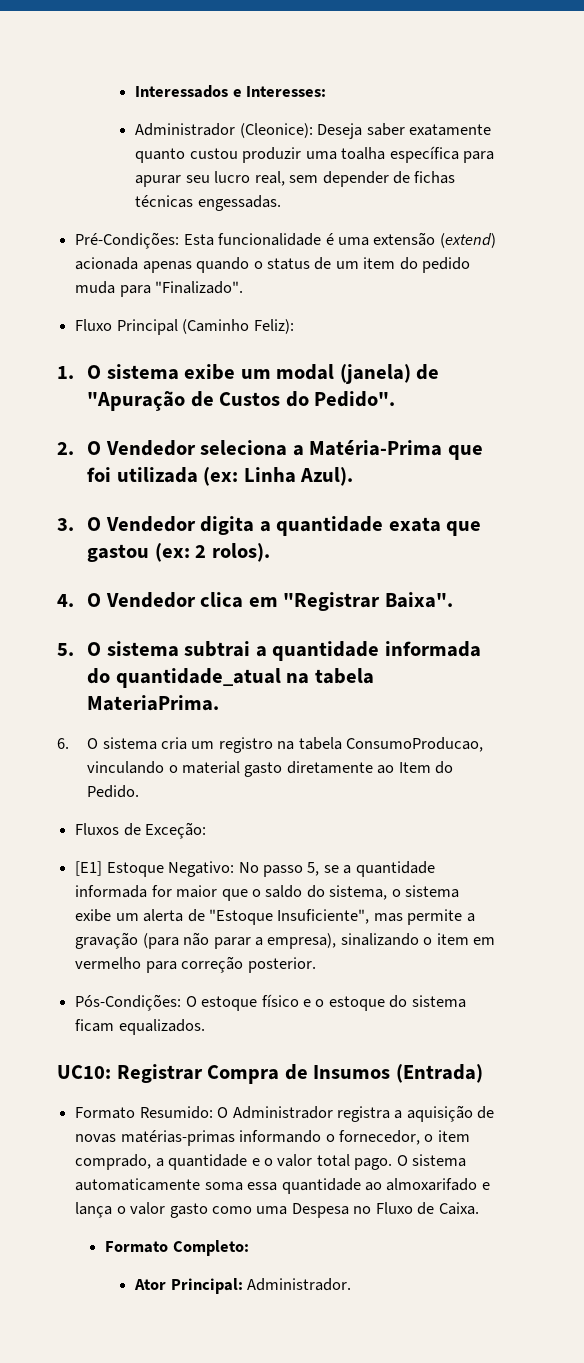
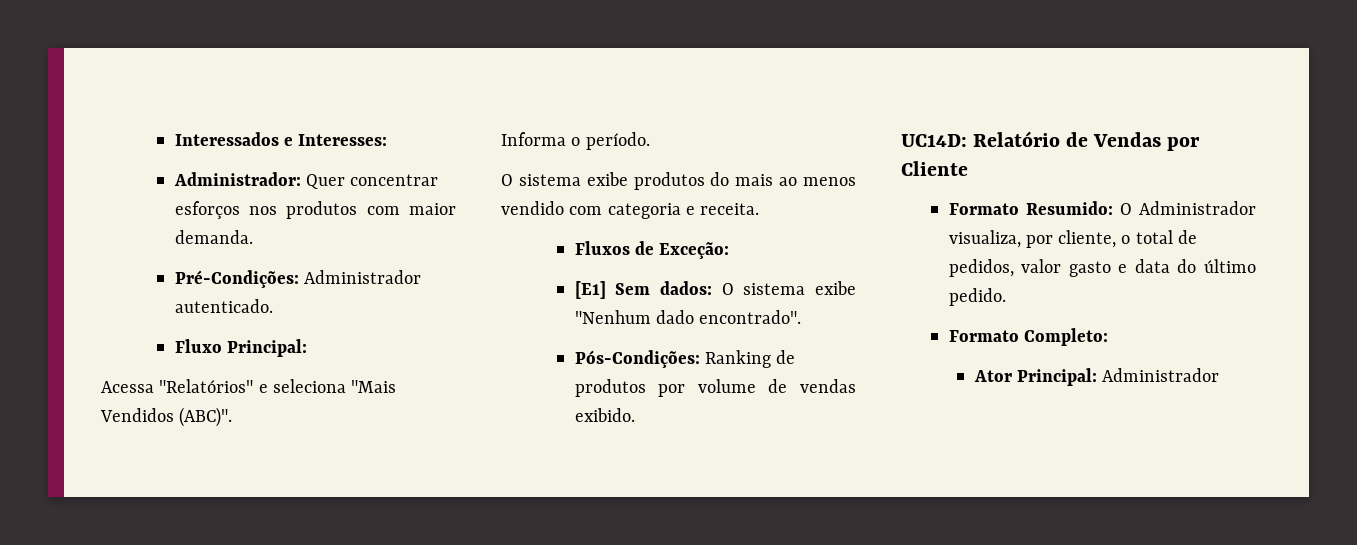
- Administrador (Cleonice): Deseja saber exatamente quanto custou produzir uma toalha específica para apurar seu lucro real, sem depender de fichas técnicas engessadas.
- Pré-Condições: Esta funcionalidade é uma extensão (extend) acionada apenas quando o status de um item do pedido muda para "Finalizado".
- Fluxo Principal (Caminho Feliz):
- 1. O sistema exibe um modal (janela) de "Apuração de Custos do Pedido".
- 2. O Vendedor seleciona a Matéria-Prima que foi utilizada (ex: Linha Azul).
- 3. O Vendedor digita a quantidade exata que gastou (ex: 2 rolos).
- 4. O Vendedor clica em "Registrar Baixa".
- 5. O sistema subtrai a quantidade informada do quantidade_atual na tabela MateriaPrima.
- 6. O sistema cria um registro na tabela ConsumoProducao, vinculando o material gasto diretamente ao Item do Pedido.
+ Administrador: Quer concentrar esforços nos produtos com maior demanda.
+ Pré-Condições: Administrador autenticado.
+ Fluxo Principal:
+ Acessa "Relatórios" e seleciona "Mais Vendidos (ABC)".
+ Informa o período.
+ O sistema exibe produtos do mais ao menos vendido com categoria e receita.
  Fluxos de Exceção:
- [E1] Estoque Negativo: No passo 5, se a quantidade informada for maior que o saldo do sistema, o sistema exibe um alerta de "Estoque Insuficiente", mas permite a gravação (para não parar a empresa), sinalizando o item em vermelho para correção posterior.
- Pós-Condições: O estoque físico e o estoque do sistema ficam equalizados.
- UC10: Registrar Compra de Insumos (Entrada)
- Formato Resumido: O Administrador registra a aquisição de novas matérias-primas informando o fornecedor, o item comprado, a quantidade e o valor total pago. O sistema automaticamente soma essa quantidade ao almoxarifado e lança o valor gasto como uma Despesa no Fluxo de Caixa.
+ [E1] Sem dados: O sistema exibe "Nenhum dado encontrado".
+ Pós-Condições: Ranking de produtos por volume de vendas exibido.
+ UC14D: Relatório de Vendas por Cliente
+ Formato Resumido: O Administrador visualiza, por cliente, o total de pedidos, valor gasto e data do último pedido.
- Ator Principal: Administrador.
+ Ator Principal: Administrador

